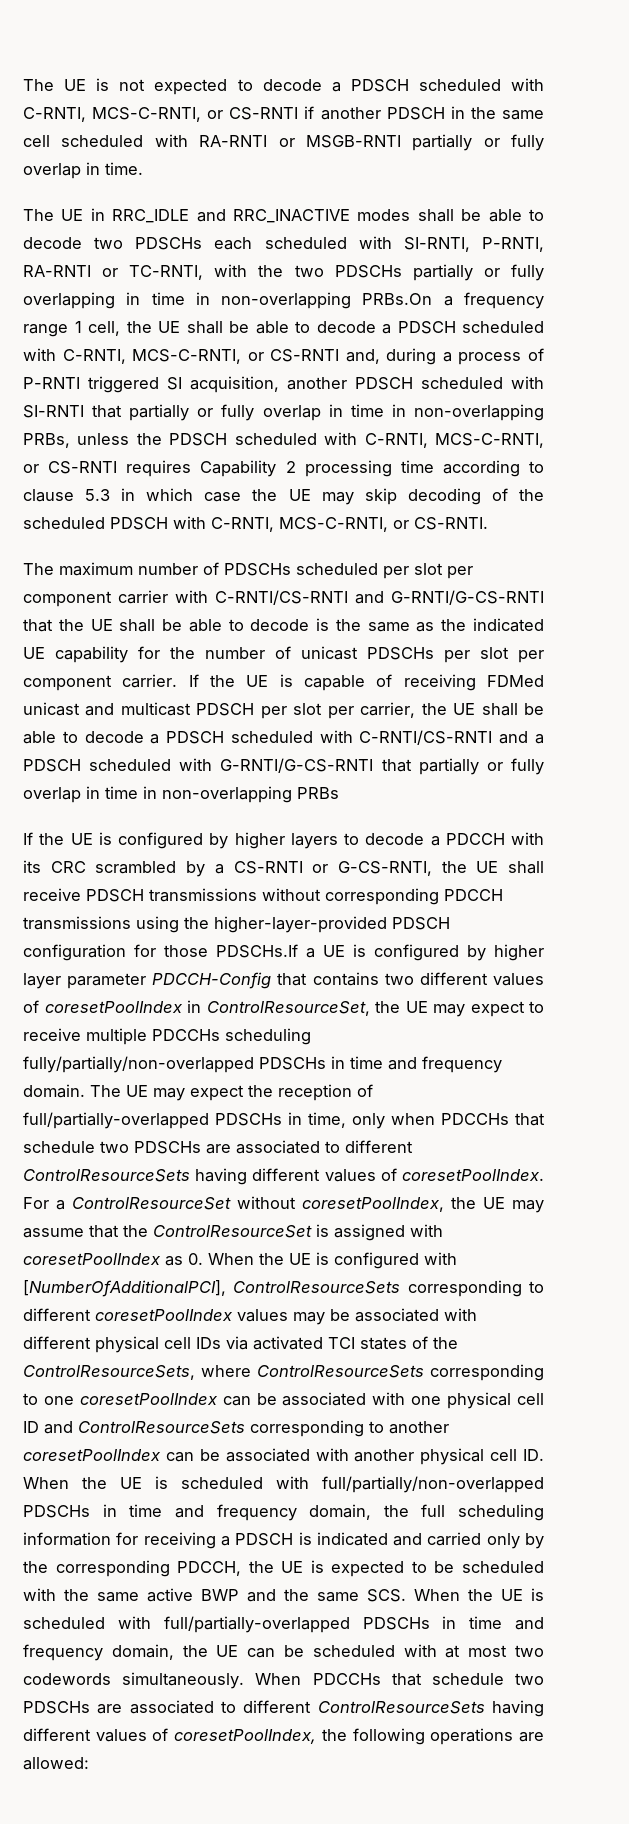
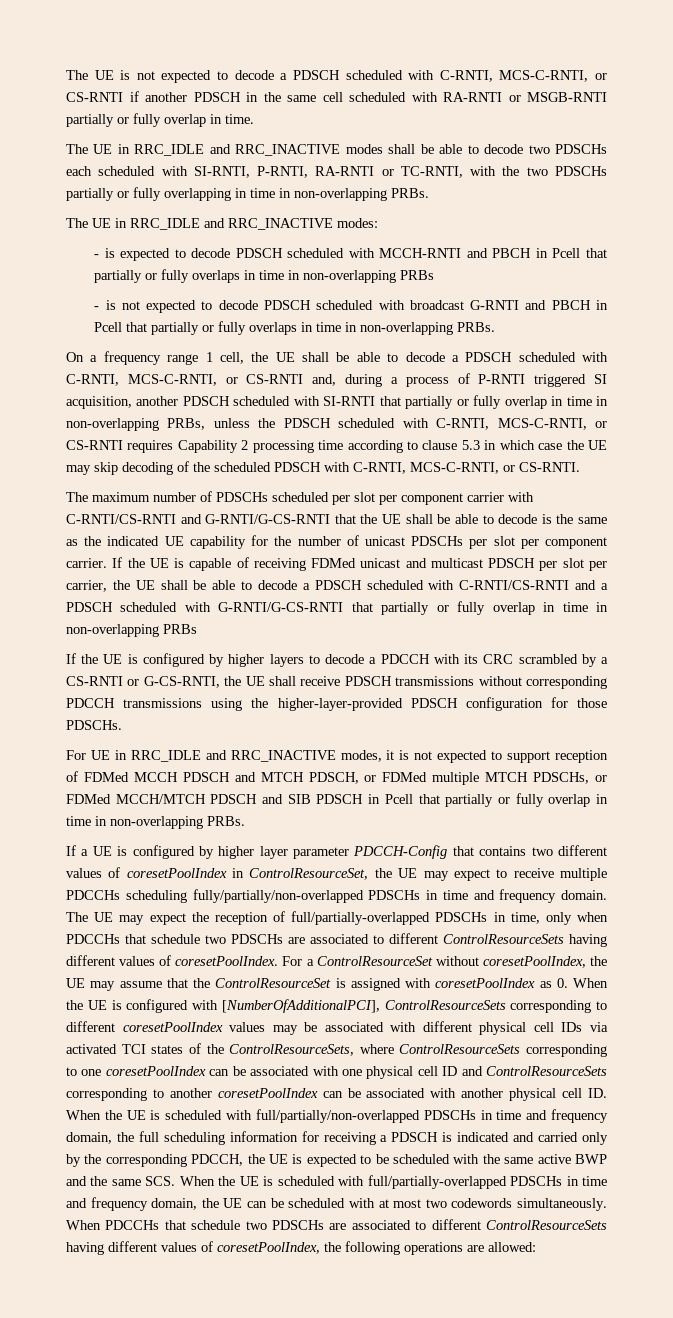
- The UE in RRC_IDLE and RRC_INACTIVE modes shall be able to decode two PDSCHs each scheduled with SI-RNTI, P-RNTI, RA-RNTI or TC-RNTI, with the two PDSCHs partially or fully overlapping in time in non-overlapping PRBs.On a frequency range 1 cell, the UE shall be able to decode a PDSCH scheduled with C-RNTI, MCS-C-RNTI, or CS-RNTI and, during a process of P-RNTI triggered SI acquisition, another PDSCH scheduled with SI-RNTI that partially or fully overlap in time in non-overlapping PRBs, unless the PDSCH scheduled with C-RNTI, MCS-C-RNTI, or CS-RNTI requires Capability 2 processing time according to clause 5.3 in which case the UE may skip decoding of the scheduled PDSCH with C-RNTI, MCS-C-RNTI, or CS-RNTI.
+ The UE in RRC_IDLE and RRC_INACTIVE modes shall be able to decode two PDSCHs each scheduled with SI-RNTI, P-RNTI, RA-RNTI or TC-RNTI, with the two PDSCHs partially or fully overlapping in time in non-overlapping PRBs.
+ The UE in RRC_IDLE and RRC_INACTIVE modes:
+ - is expected to decode PDSCH scheduled with MCCH-RNTI and PBCH in Pcell that partially or fully overlaps in time in non-overlapping PRBs
+ - is not expected to decode PDSCH scheduled with broadcast G-RNTI and PBCH in Pcell that partially or fully overlaps in time in non-overlapping PRBs.
+ On a frequency range 1 cell, the UE shall be able to decode a PDSCH scheduled with C-RNTI, MCS-C-RNTI, or CS-RNTI and, during a process of P-RNTI triggered SI acquisition, another PDSCH scheduled with SI-RNTI that partially or fully overlap in time in non-overlapping PRBs, unless the PDSCH scheduled with C-RNTI, MCS-C-RNTI, or CS-RNTI requires Capability 2 processing time according to clause 5.3 in which case the UE may skip decoding of the scheduled PDSCH with C-RNTI, MCS-C-RNTI, or CS-RNTI.
- If the UE is configured by higher layers to decode a PDCCH with its CRC scrambled by a CS-RNTI or G-CS-RNTI, the UE shall receive PDSCH transmissions without corresponding PDCCH transmissions using the higher-layer-provided PDSCH configuration for those PDSCHs.If a UE is configured by higher layer parameter PDCCH-Config that contains two different values of coresetPoolIndex in ControlResourceSet, the UE may expect to receive multiple PDCCHs scheduling fully/partially/non-overlapped PDSCHs in time and frequency domain.
+ If the UE is configured by higher layers to decode a PDCCH with its CRC scrambled by a CS-RNTI or G-CS-RNTI, the UE shall receive PDSCH transmissions without corresponding PDCCH transmissions using the higher-layer-provided PDSCH configuration for those PDSCHs.
+ For UE in RRC_IDLE and RRC_INACTIVE modes, it is not expected to support reception of FDMed MCCH PDSCH and MTCH PDSCH, or FDMed multiple MTCH PDSCHs, or FDMed MCCH/MTCH PDSCH and SIB PDSCH in Pcell that partially or fully overlap in time in non-overlapping PRBs.
+ If a UE is configured by higher layer parameter PDCCH-Config that contains two different values of coresetPoolIndex in ControlResourceSet, the UE may expect to receive multiple PDCCHs scheduling fully/partially/non-overlapped PDSCHs in time and frequency domain.

